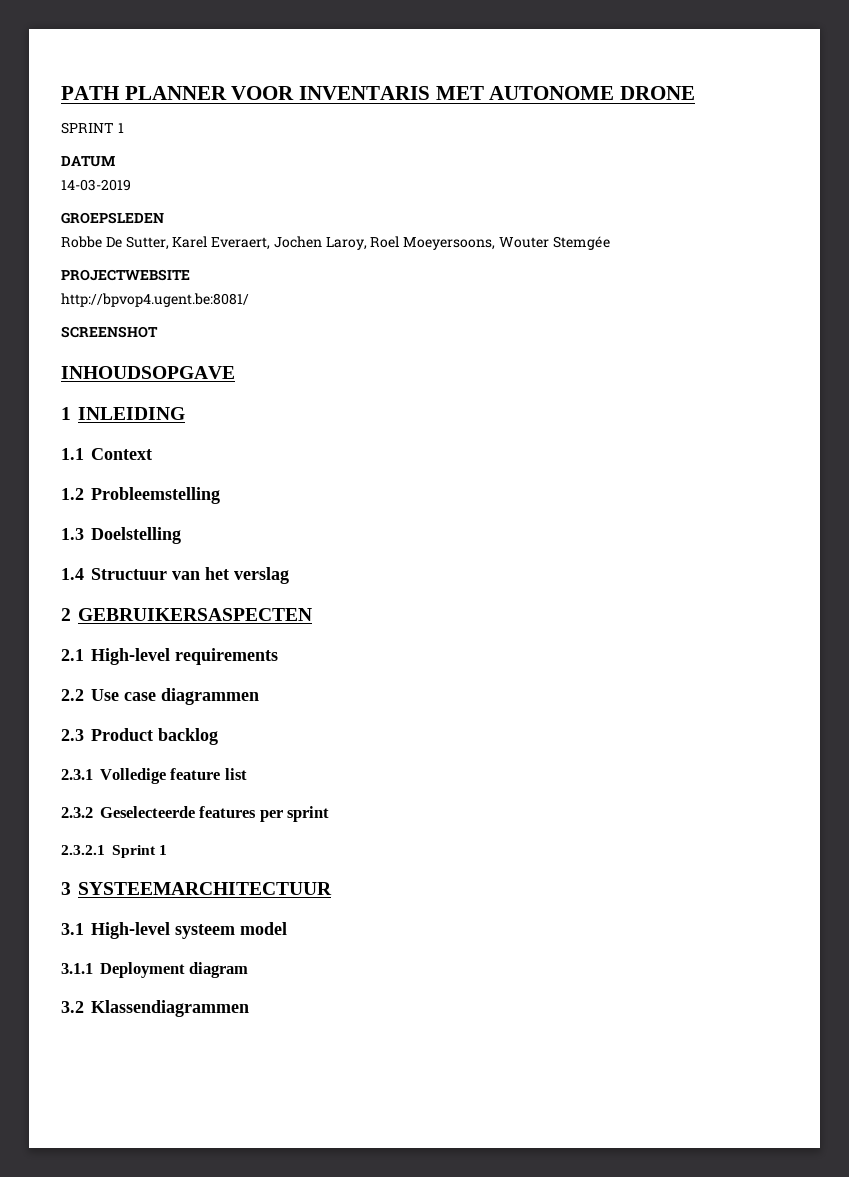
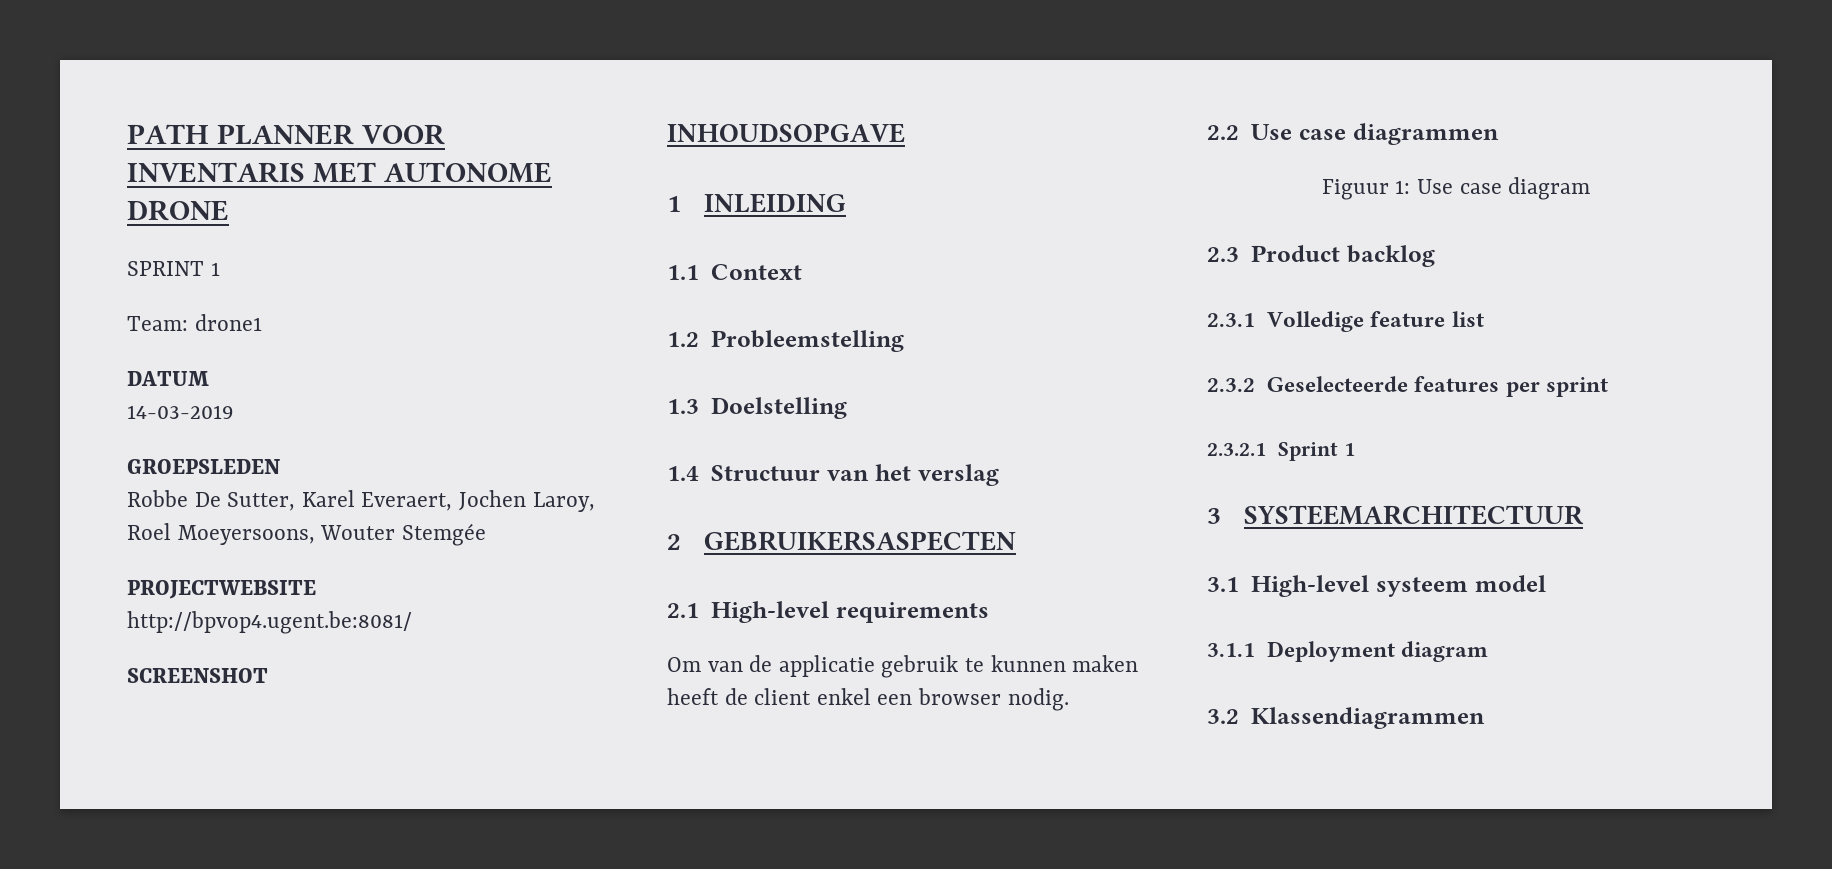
+ Team: drone1
+ Om van de applicatie gebruik te kunnen maken heeft de client enkel een browser nodig.
+ Figuur 1: Use case diagram

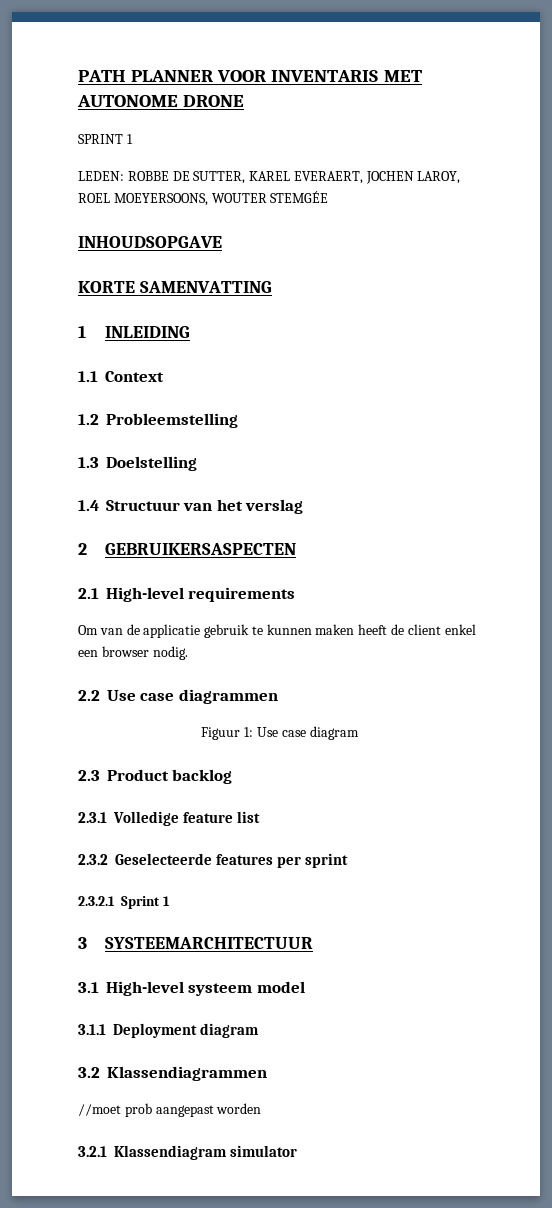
- Team: drone1
- DATUM
- 14-03-2019
- GROEPSLEDEN
- Robbe De Sutter, Karel Everaert, Jochen Laroy, Roel Moeyersoons, Wouter Stemgée
- PROJECTWEBSITE
- http://bpvop4.ugent.be:8081/
- SCREENSHOT
+ LEDEN: ROBBE DE SUTTER, KAREL EVERAERT, JOCHEN LAROY, ROEL MOEYERSOONS, WOUTER STEMGÉE
+ KORTE SAMENVATTING
+ //moet prob aangepast worden
+ 3.2.1 Klassendiagram simulator

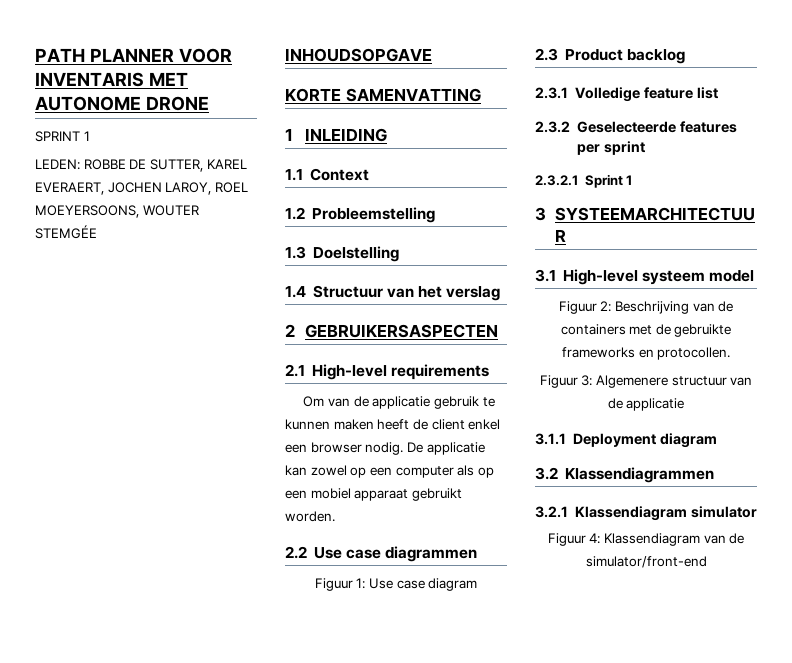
+ De applicatie kan zowel op een computer als op een mobiel apparaat gebruikt worden.
+ Figuur 2: Beschrijving van de containers met de gebruikte frameworks en protocollen.
+ Figuur 3: Algemenere structuur van de applicatie
- //moet prob aangepast worden
+ Figuur 4: Klassendiagram van de simulator/front-end

